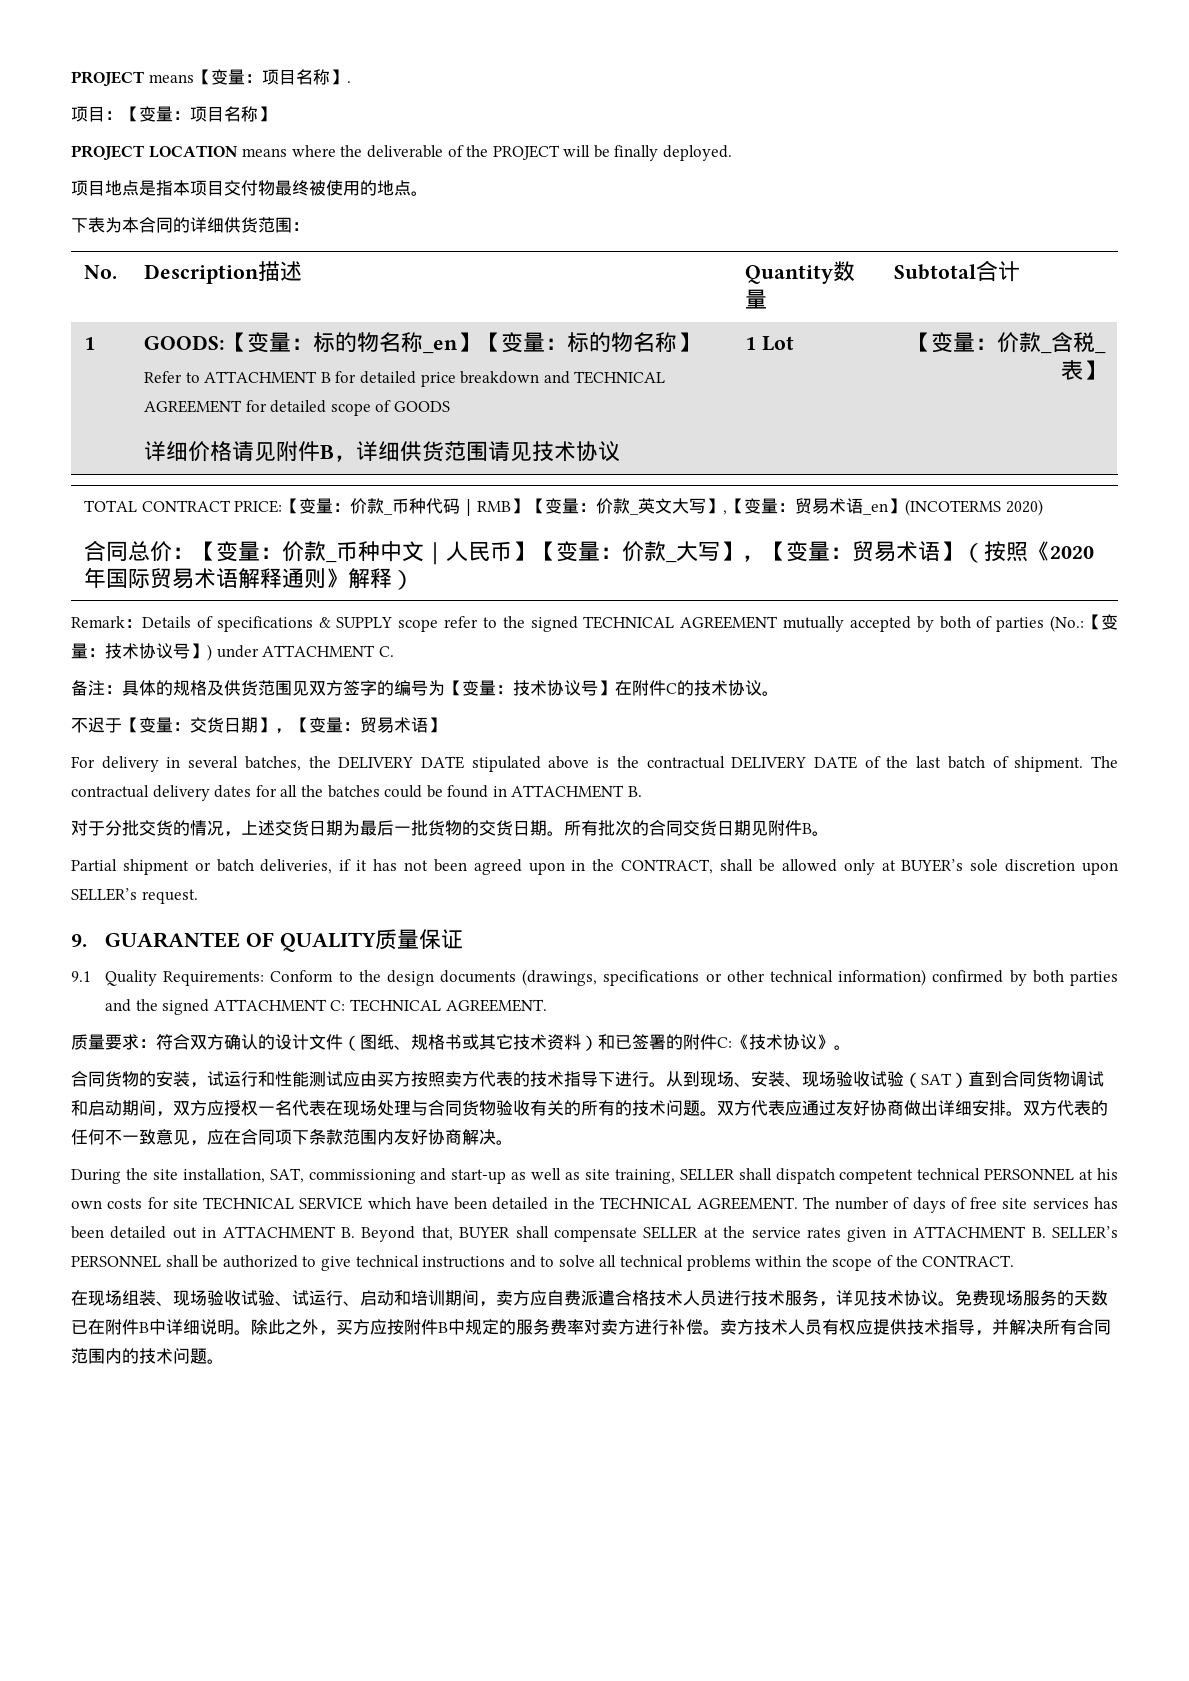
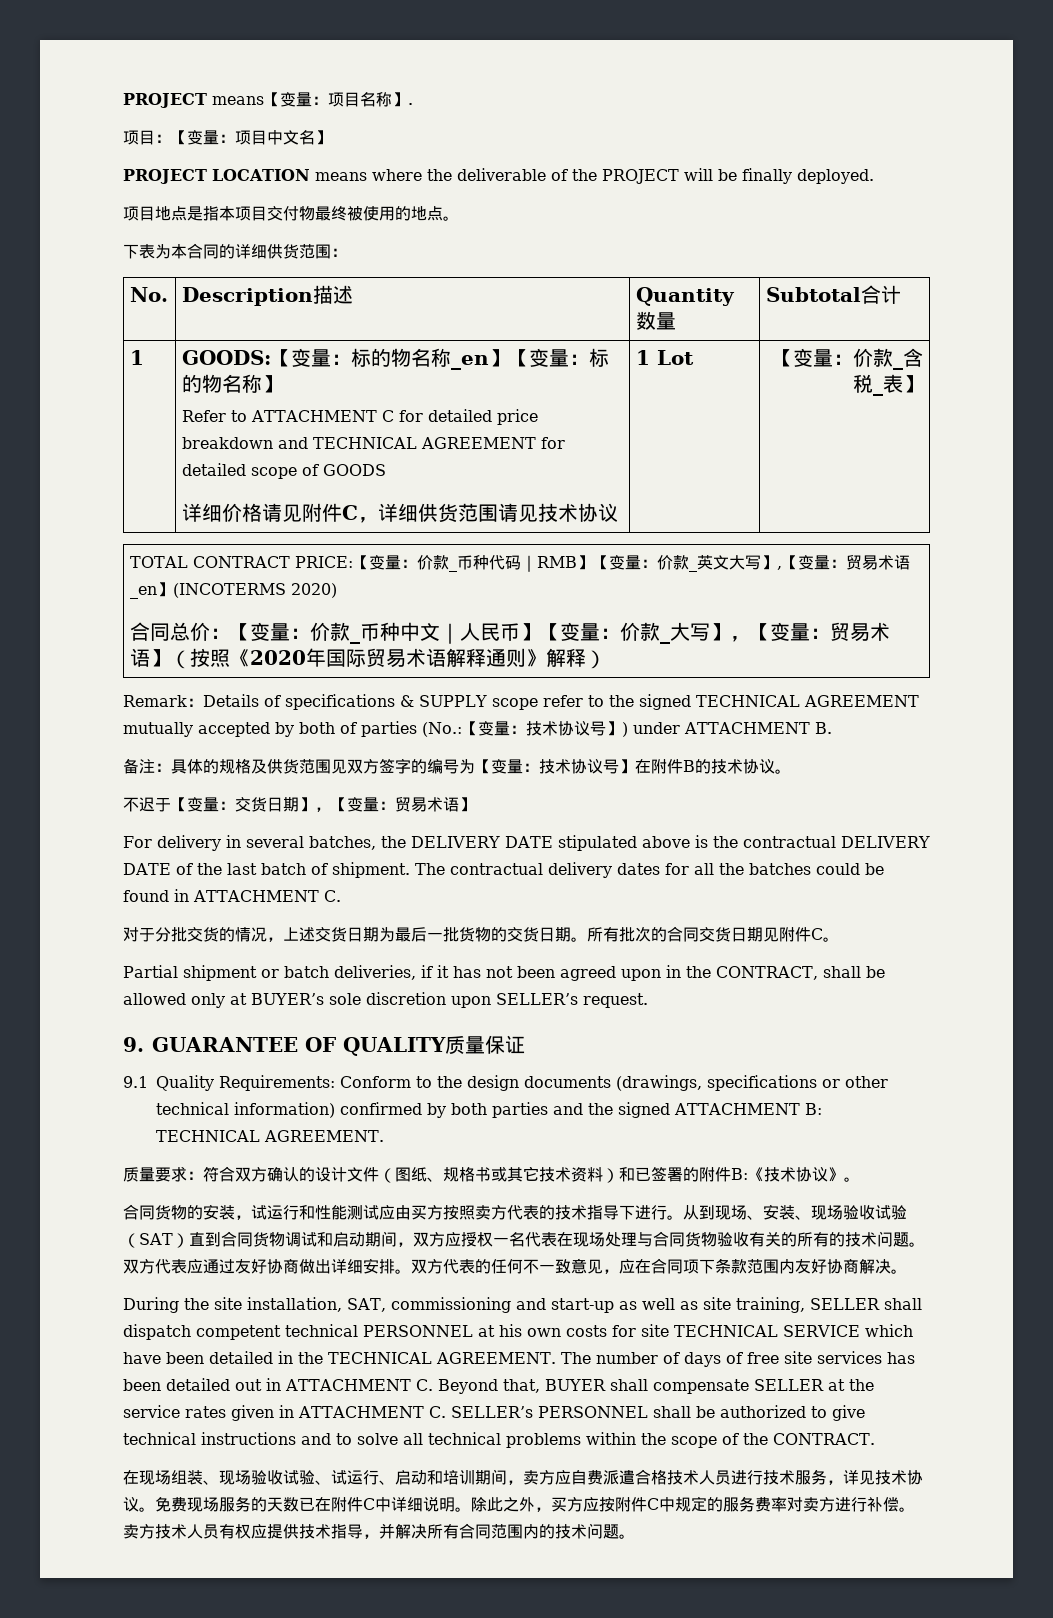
- 项目：【变量：项目名称】
+ 项目：【变量：项目中文名】
- Refer to ATTACHMENT B for detailed price breakdown and TECHNICAL AGREEMENT for detailed scope of GOODS
+ Refer to ATTACHMENT C for detailed price breakdown and TECHNICAL AGREEMENT for detailed scope of GOODS
- 详细价格请见附件B，详细供货范围请见技术协议
+ 详细价格请见附件C，详细供货范围请见技术协议
- Remark：Details of specifications & SUPPLY scope refer to the signed TECHNICAL AGREEMENT mutually accepted by both of parties (No.:【变量：技术协议号】) under ATTACHMENT C.
+ Remark：Details of specifications & SUPPLY scope refer to the signed TECHNICAL AGREEMENT mutually accepted by both of parties (No.:【变量：技术协议号】) under ATTACHMENT B.
- 备注：具体的规格及供货范围见双方签字的编号为【变量：技术协议号】在附件C的技术协议。
+ 备注：具体的规格及供货范围见双方签字的编号为【变量：技术协议号】在附件B的技术协议。
- The contractual delivery dates for all the batches could be found in ATTACHMENT B.
+ The contractual delivery dates for all the batches could be found in ATTACHMENT C.
- 所有批次的合同交货日期见附件B。
+ 所有批次的合同交货日期见附件C。
- 9.1 Quality Requirements: Conform to the design documents (drawings, specifications or other technical information) confirmed by both parties and the signed ATTACHMENT C: TECHNICAL AGREEMENT.
+ 9.1 Quality Requirements: Conform to the design documents (drawings, specifications or other technical information) confirmed by both parties and the signed ATTACHMENT B: TECHNICAL AGREEMENT.
- 质量要求：符合双方确认的设计文件（图纸、规格书或其它技术资料）和已签署的附件C:《技术协议》。
+ 质量要求：符合双方确认的设计文件（图纸、规格书或其它技术资料）和已签署的附件B:《技术协议》。
- The number of days of free site services has been detailed out in ATTACHMENT B. Beyond that, BUYER shall compensate SELLER at the service rates given in ATTACHMENT B. SELLER’s PERSONNEL shall be authorized to give technical instructions and to solve all technical problems within the scope of the CONTRACT.
+ The number of days of free site services has been detailed out in ATTACHMENT C. Beyond that, BUYER shall compensate SELLER at the service rates given in ATTACHMENT C. SELLER’s PERSONNEL shall be authorized to give technical instructions and to solve all technical problems within the scope of the CONTRACT.
- 免费现场服务的天数已在附件B中详细说明。
+ 免费现场服务的天数已在附件C中详细说明。
- 除此之外，买方应按附件B中规定的服务费率对卖方进行补偿。
+ 除此之外，买方应按附件C中规定的服务费率对卖方进行补偿。

